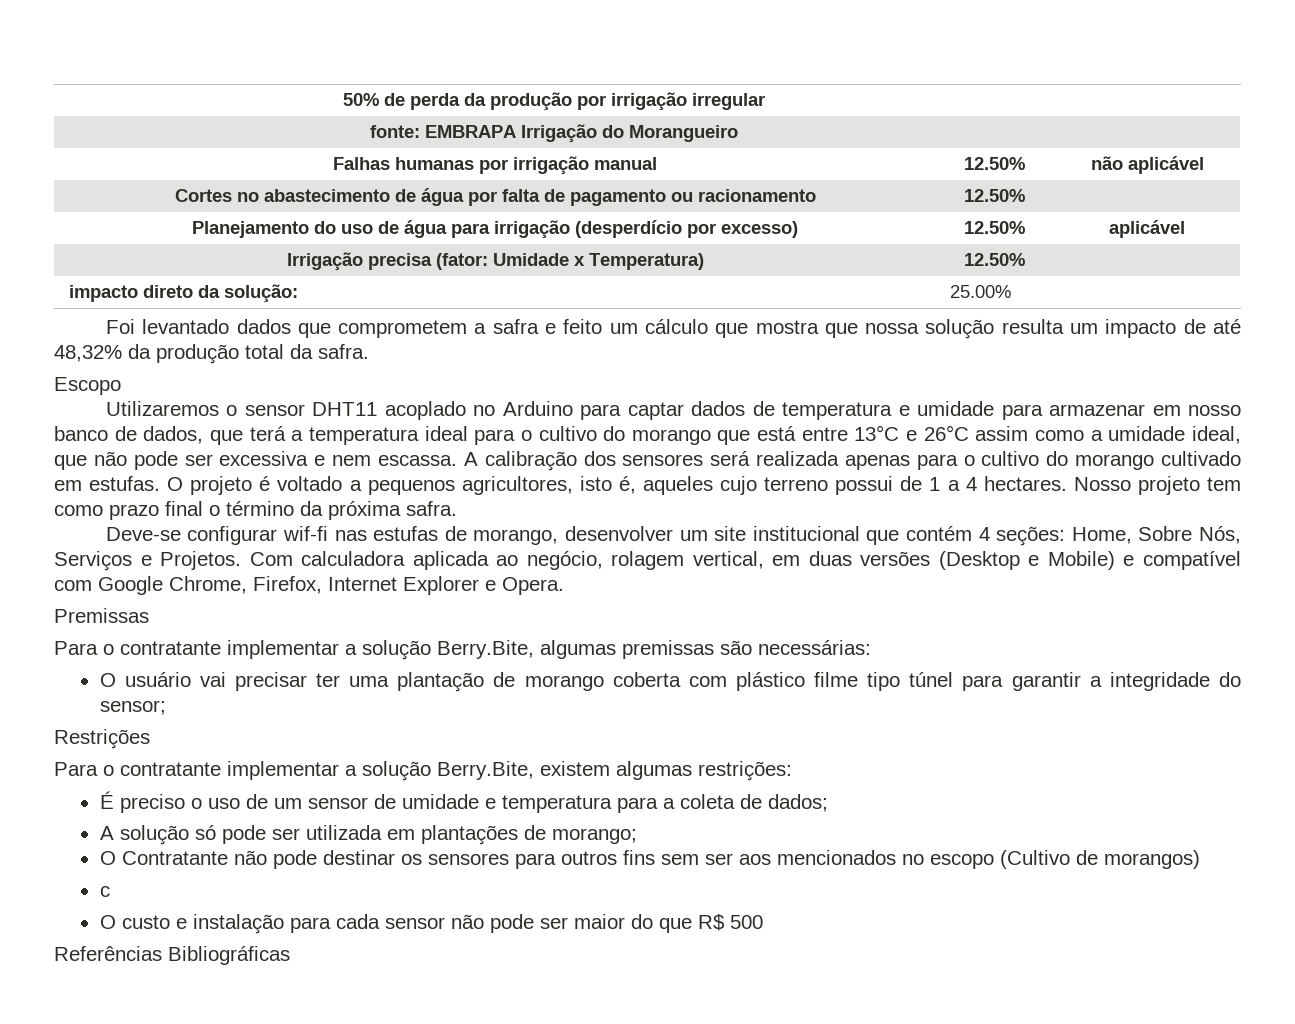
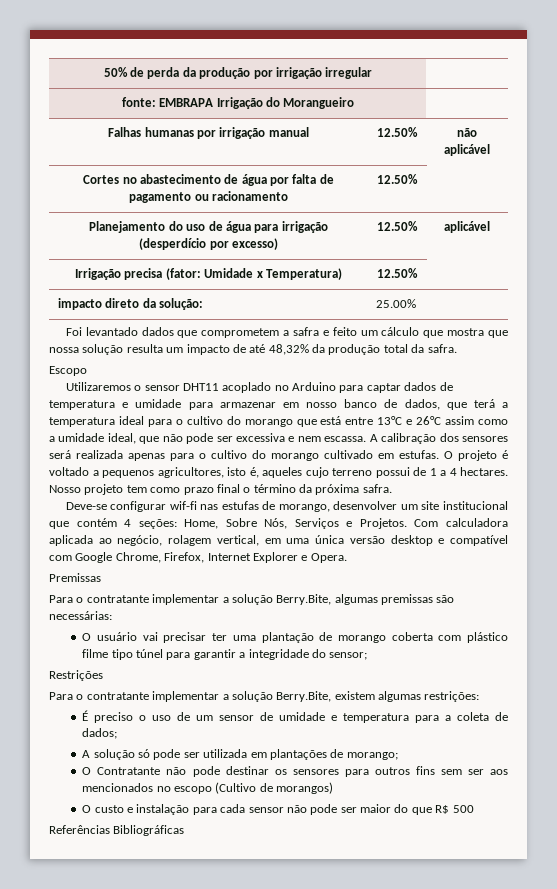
- Com calculadora aplicada ao negócio, rolagem vertical, em duas versões (Desktop e Mobile) e compatível com Google Chrome, Firefox, Internet Explorer e Opera.
+ Com calculadora aplicada ao negócio, rolagem vertical, em uma única versão desktop e compatível com Google Chrome, Firefox, Internet Explorer e Opera.
- c

